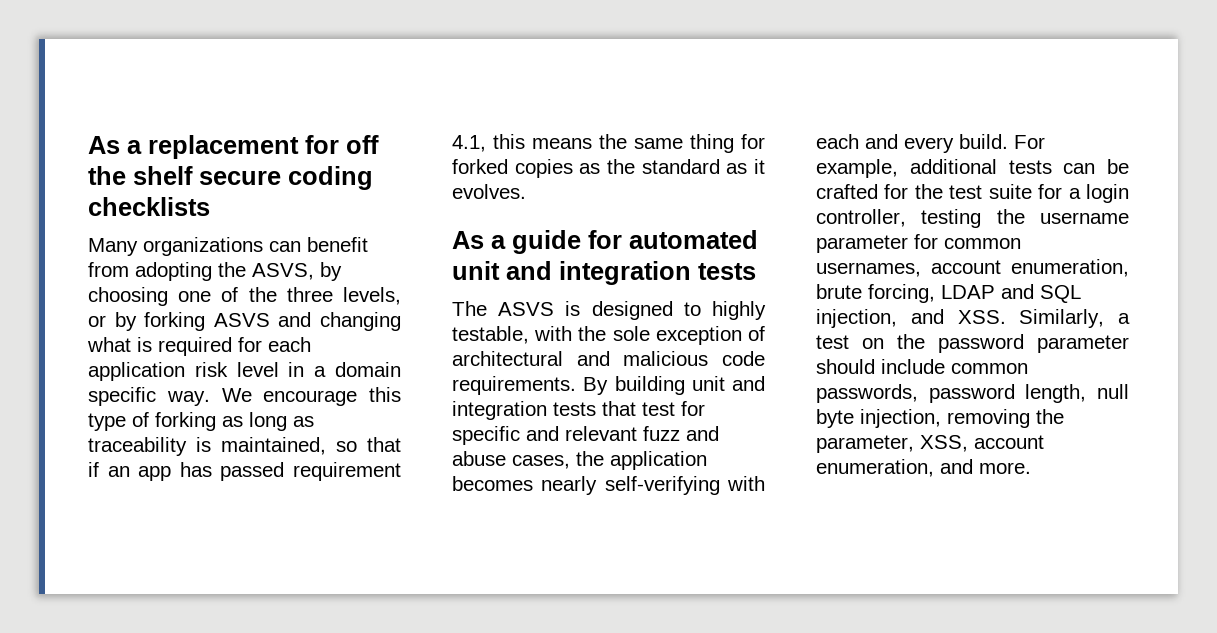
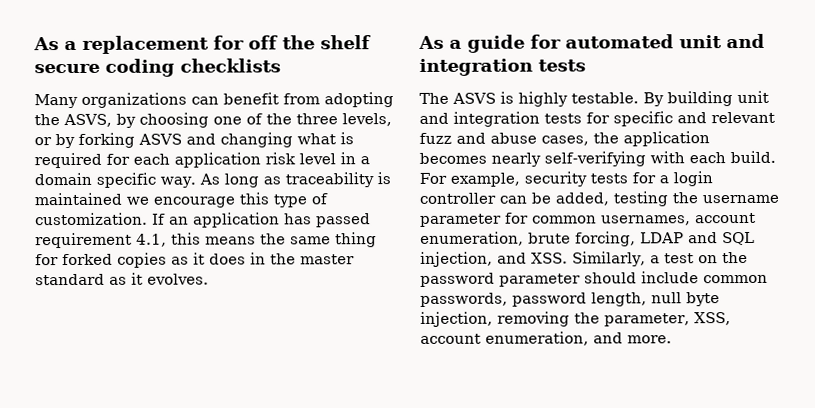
- We encourage this type of forking as long as traceability is maintained, so that if an app has passed requirement 4.1, this means the same thing for forked copies as the standard as it evolves.
+ As long as traceability is maintained we encourage this type of customization. If an application has passed requirement 4.1, this means the same thing for forked copies as it does in the master standard as it evolves.
- The ASVS is designed to highly testable, with the sole exception of architectural and malicious code requirements.
+ The ASVS is highly testable.
- By building unit and integration tests that test for specific and relevant fuzz and abuse cases, the application becomes nearly self-verifying with each and every build.
+ By building unit and integration tests for specific and relevant fuzz and abuse cases, the application becomes nearly self-verifying with each build.
- For example, additional tests can be crafted for the test suite for a login controller, testing the username parameter for common usernames, account enumeration, brute forcing, LDAP and SQL injection, and XSS. Similarly, a test on the password parameter should include common passwords, password length, null byte injection, removing the parameter, XSS, account enumeration, and more.
+ For example, security tests for a login controller can be added, testing the username parameter for common usernames, account enumeration, brute forcing, LDAP and SQL injection, and XSS. Similarly, a test on the password parameter should include common passwords, password length, null byte injection, removing the parameter, XSS, account enumeration, and more.

